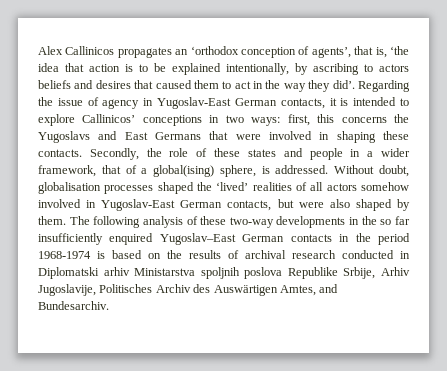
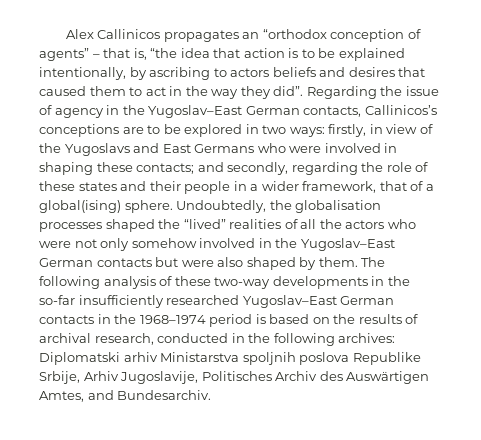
- Alex Callinicos propagates an ‘orthodox conception of agents’, that is, ‘the idea that action is to be explained intentionally, by ascribing to actors beliefs and desires that caused them to act in the way they did’.
+ Alex Callinicos propagates an “orthodox conception of agents” – that is, “the idea that action is to be explained intentionally, by ascribing to actors beliefs and desires that caused them to act in the way they did”.
- Regarding the issue of agency in Yugoslav-East German contacts, it is intended to explore Callinicos’ conceptions in two ways: first, this concerns the Yugoslavs and East Germans that were involved in shaping these contacts. Secondly, the role of these states and people in a wider framework, that of a global(ising) sphere, is addressed. Without doubt, globalisation processes shaped the ‘lived’ realities of all actors somehow involved in Yugoslav-East German contacts, but were also shaped by them.
+ Regarding the issue of agency in the Yugoslav–East German contacts, Callinicos’s conceptions are to be explored in two ways: firstly, in view of the Yugoslavs and East Germans who were involved in shaping these contacts; and secondly, regarding the role of these states and their people in a wider framework, that of a global(ising) sphere. Undoubtedly, the globalisation processes shaped the “lived” realities of all the actors who were not only somehow involved in the Yugoslav–East German contacts but were also shaped by them.
- The following analysis of these two-way developments in the so far insufficiently enquired Yugoslav–East German contacts in the period 1968-1974 is based on the results of archival research conducted in Diplomatski arhiv Ministarstva spoljnih poslova Republike Srbije, Arhiv Jugoslavije, Politisches Archiv des Auswärtigen Amtes, and Bundesarchiv.
+ The following analysis of these two-way developments in the so-far insufficiently researched Yugoslav–East German contacts in the 1968–1974 period is based on the results of archival research, conducted in the following archives: Diplomatski arhiv Ministarstva spoljnih poslova Republike Srbije, Arhiv Jugoslavije, Politisches Archiv des Auswärtigen Amtes, and Bundesarchiv.

